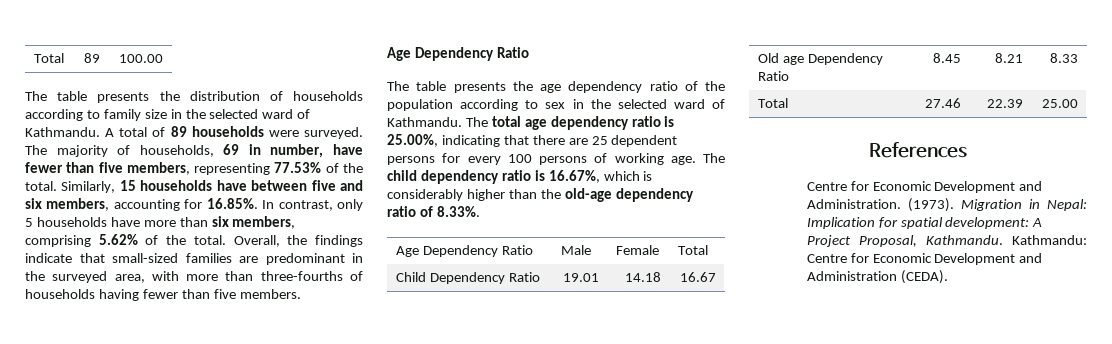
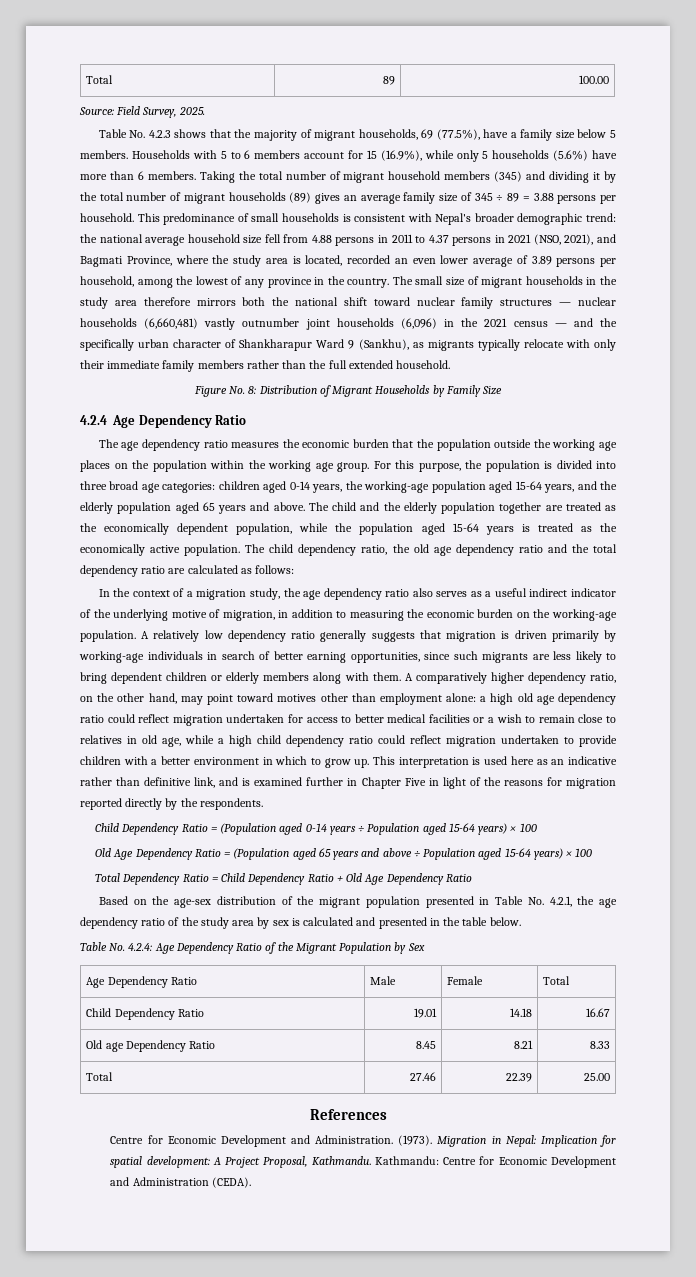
- The table presents the distribution of households according to family size in the selected ward of Kathmandu. A total of 89 households were surveyed. The majority of households, 69 in number, have fewer than five members, representing 77.53% of the total. Similarly, 15 households have between five and six members, accounting for 16.85%. In contrast, only 5 households have more than six members, comprising 5.62% of the total. Overall, the findings indicate that small-sized families are predominant in the surveyed area, with more than three-fourths of households having fewer than five members.
- Age Dependency Ratio
- The table presents the age dependency ratio of the population according to sex in the selected ward of Kathmandu. The total age dependency ratio is 25.00%, indicating that there are 25 dependent persons for every 100 persons of working age. The child dependency ratio is 16.67%, which is considerably higher than the old-age dependency ratio of 8.33%.
+ Source: Field Survey, 2025.
+ Table No. 4.2.3 shows that the majority of migrant households, 69 (77.5%), have a family size below 5 members. Households with 5 to 6 members account for 15 (16.9%), while only 5 households (5.6%) have more than 6 members. Taking the total number of migrant household members (345) and dividing it by the total number of migrant households (89) gives an average family size of 345 ÷ 89 = 3.88 persons per household. This predominance of small households is consistent with Nepal's broader demographic trend: the national average household size fell from 4.88 persons in 2011 to 4.37 persons in 2021 (NSO, 2021), and Bagmati Province, where the study area is located, recorded an even lower average of 3.89 persons per household, among the lowest of any province in the country. The small size of migrant households in the study area therefore mirrors both the national shift toward nuclear family structures — nuclear households (6,660,481) vastly outnumber joint households (6,096) in the 2021 census — and the specifically urban character of Shankharapur Ward 9 (Sankhu), as migrants typically relocate with only their immediate family members rather than the full extended household.
+ Figure No. 8: Distribution of Migrant Households by Family Size
+ 4.2.4 Age Dependency Ratio
+ The age dependency ratio measures the economic burden that the population outside the working age places on the population within the working age group. For this purpose, the population is divided into three broad age categories: children aged 0-14 years, the working-age population aged 15-64 years, and the elderly population aged 65 years and above. The child and the elderly population together are treated as the economically dependent population, while the population aged 15-64 years is treated as the economically active population. The child dependency ratio, the old age dependency ratio and the total dependency ratio are calculated as follows:
+ In the context of a migration study, the age dependency ratio also serves as a useful indirect indicator of the underlying motive of migration, in addition to measuring the economic burden on the working-age population. A relatively low dependency ratio generally suggests that migration is driven primarily by working-age individuals in search of better earning opportunities, since such migrants are less likely to bring dependent children or elderly members along with them. A comparatively higher dependency ratio, on the other hand, may point toward motives other than employment alone: a high old age dependency ratio could reflect migration undertaken for access to better medical facilities or a wish to remain close to relatives in old age, while a high child dependency ratio could reflect migration undertaken to provide children with a better environment in which to grow up. This interpretation is used here as an indicative rather than definitive link, and is examined further in Chapter Five in light of the reasons for migration reported directly by the respondents.
+ Child Dependency Ratio = (Population aged 0-14 years ÷ Population aged 15-64 years) × 100
+ Old Age Dependency Ratio = (Population aged 65 years and above ÷ Population aged 15-64 years) × 100
+ Total Dependency Ratio = Child Dependency Ratio + Old Age Dependency Ratio
+ Based on the age-sex distribution of the migrant population presented in Table No. 4.2.1, the age dependency ratio of the study area by sex is calculated and presented in the table below.
+ Table No. 4.2.4: Age Dependency Ratio of the Migrant Population by Sex

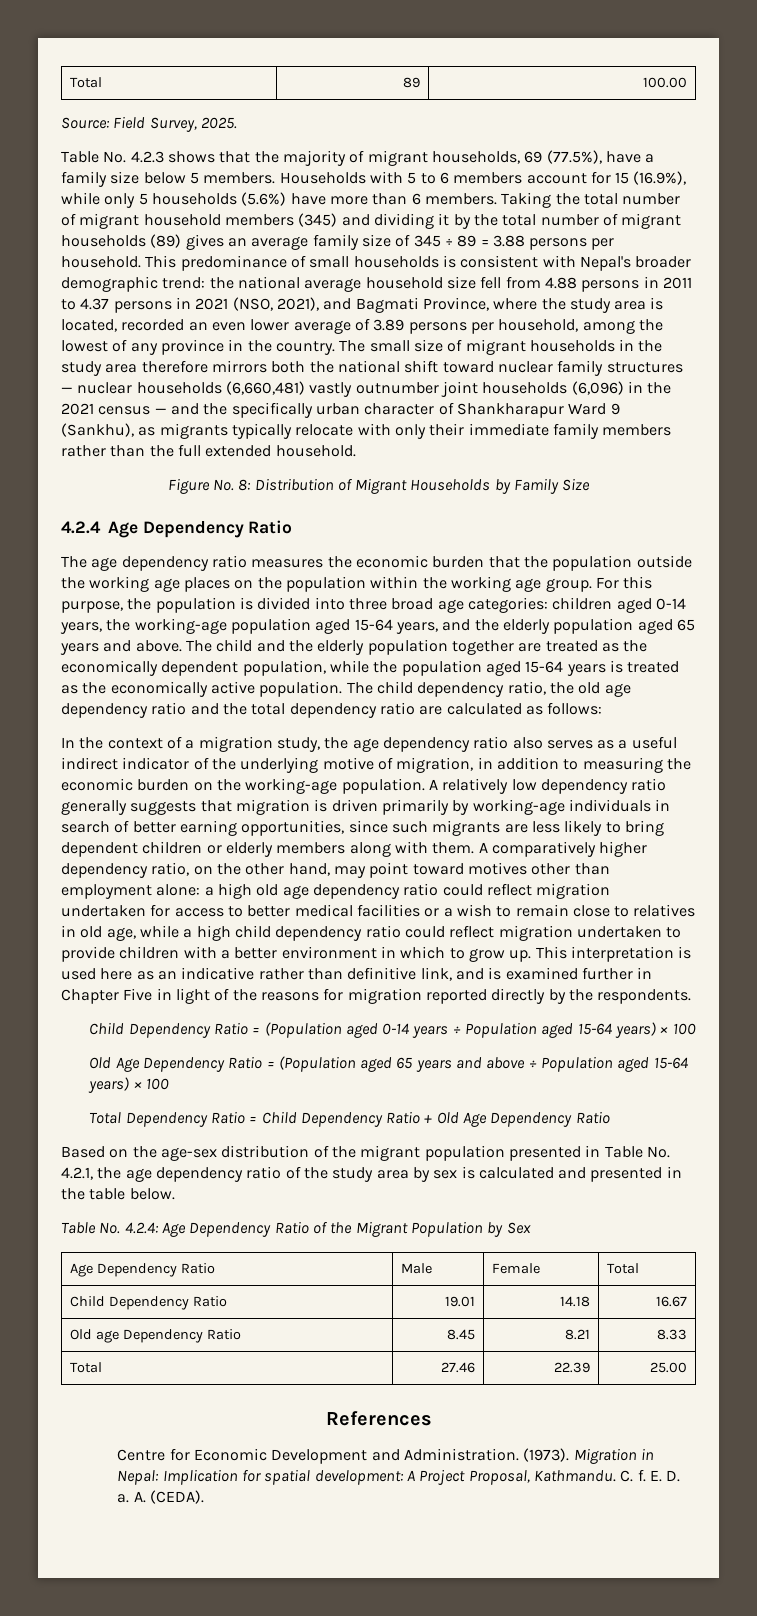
- Kathmandu: Centre for Economic Development and Administration (CEDA).
+ C. f. E. D. a. A. (CEDA).

